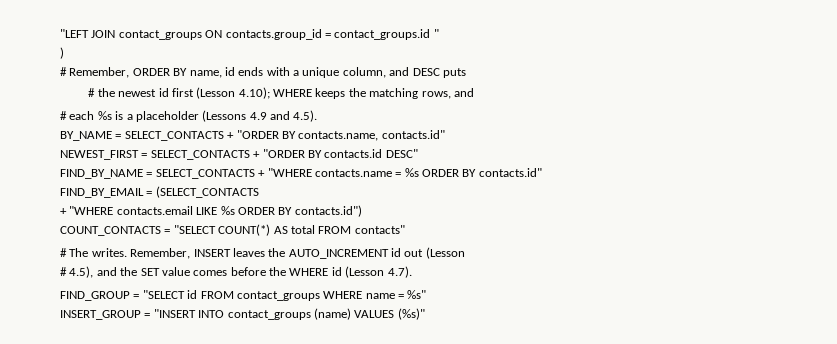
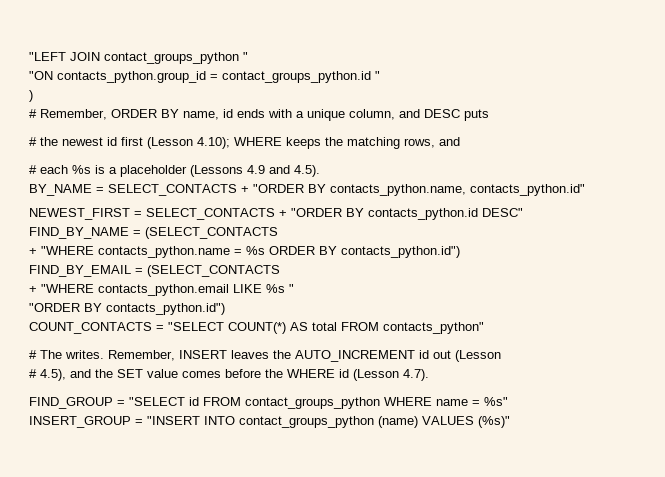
- "LEFT JOIN contact_groups ON contacts.group_id = contact_groups.id "
+ "LEFT JOIN contact_groups_python "
+ "ON contacts_python.group_id = contact_groups_python.id "
- BY_NAME = SELECT_CONTACTS + "ORDER BY contacts.name, contacts.id"
+ BY_NAME = SELECT_CONTACTS + "ORDER BY contacts_python.name, contacts_python.id"
- NEWEST_FIRST = SELECT_CONTACTS + "ORDER BY contacts.id DESC"
+ NEWEST_FIRST = SELECT_CONTACTS + "ORDER BY contacts_python.id DESC"
- FIND_BY_NAME = SELECT_CONTACTS + "WHERE contacts.name = %s ORDER BY contacts.id"
+ FIND_BY_NAME = (SELECT_CONTACTS
+ + "WHERE contacts_python.name = %s ORDER BY contacts_python.id")
- + "WHERE contacts.email LIKE %s ORDER BY contacts.id")
+ + "WHERE contacts_python.email LIKE %s "
+ "ORDER BY contacts_python.id")
- COUNT_CONTACTS = "SELECT COUNT(*) AS total FROM contacts"
+ COUNT_CONTACTS = "SELECT COUNT(*) AS total FROM contacts_python"
- FIND_GROUP = "SELECT id FROM contact_groups WHERE name = %s"
+ FIND_GROUP = "SELECT id FROM contact_groups_python WHERE name = %s"
- INSERT_GROUP = "INSERT INTO contact_groups (name) VALUES (%s)"
+ INSERT_GROUP = "INSERT INTO contact_groups_python (name) VALUES (%s)"

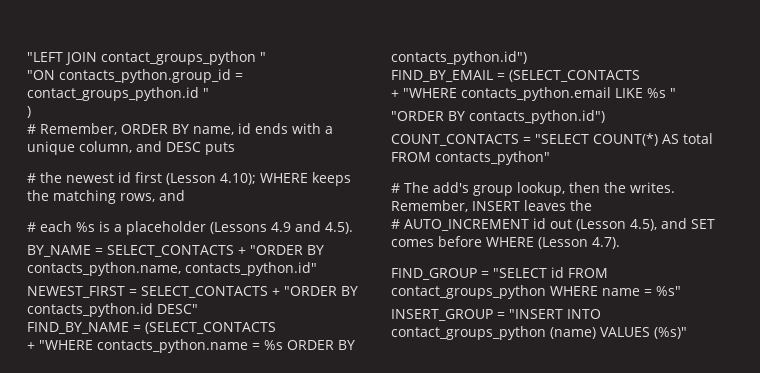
- # The writes.
+ # The add's group lookup, then the writes.
- Remember, INSERT leaves the AUTO_INCREMENT id out (Lesson
- # 4.5), and the SET value comes before the WHERE id (Lesson 4.7).
+ Remember, INSERT leaves the
+ # AUTO_INCREMENT id out (Lesson 4.5), and SET comes before WHERE (Lesson 4.7).

